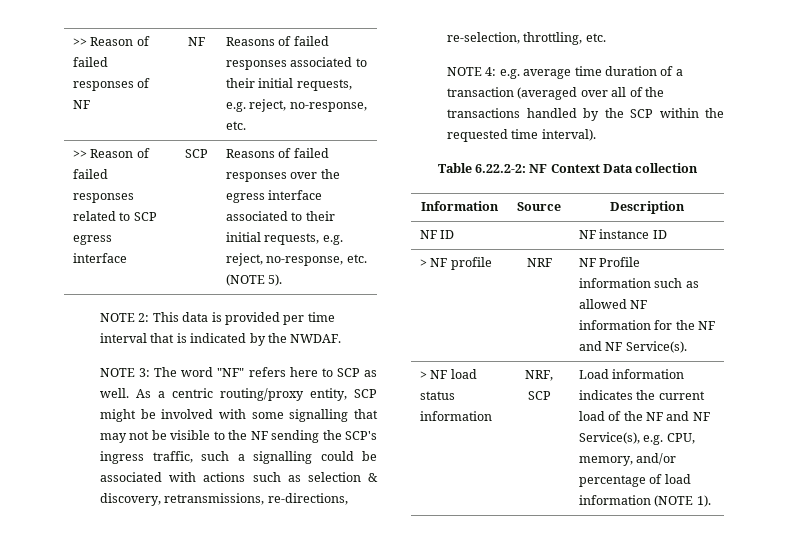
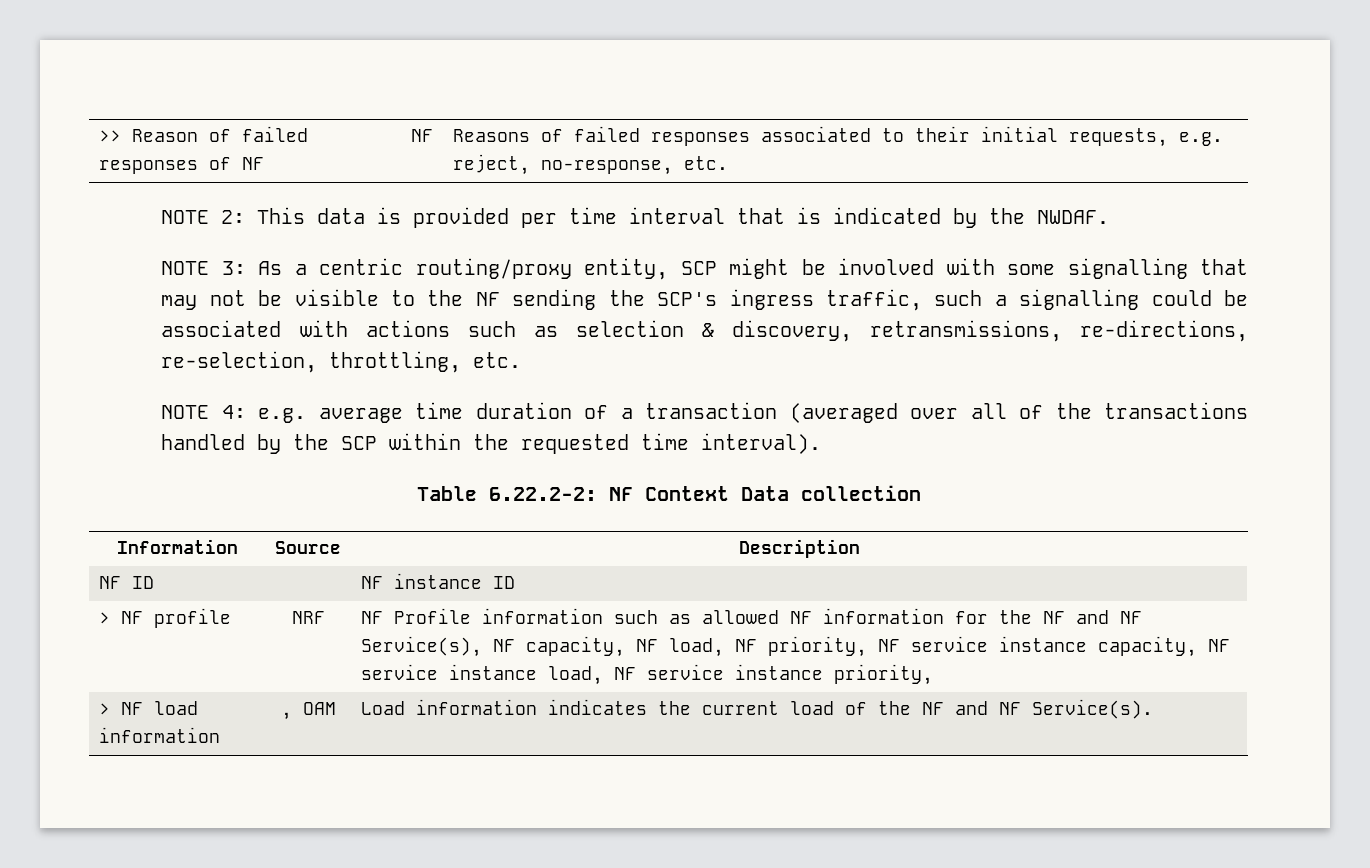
- >> Reason of failed responses related to SCP egress interface | SCP | Reasons of failed responses over the egress interface associated to their initial requests, e.g. reject, no-response, etc. (NOTE 5).
- NOTE 3: The word "NF" refers here to SCP as well. As a centric routing/proxy entity, SCP might be involved with some signalling that may not be visible to the NF sending the SCP's ingress traffic, such a signalling could be associated with actions such as selection & discovery, retransmissions, re-directions, re-selection, throttling, etc.
+ NOTE 3: As a centric routing/proxy entity, SCP might be involved with some signalling that may not be visible to the NF sending the SCP's ingress traffic, such a signalling could be associated with actions such as selection & discovery, retransmissions, re-directions, re-selection, throttling, etc.
- > NF profile | NRF | NF Profile information such as allowed NF information for the NF and NF Service(s).
+ > NF profile | NRF | NF Profile information such as allowed NF information for the NF and NF Service(s), NF capacity, NF load, NF priority, NF service instance capacity, NF service instance load, NF service instance priority,
- > NF load status information | NRF, SCP | Load information indicates the current load of the NF and NF Service(s), e.g. CPU, memory, and/or percentage of load information (NOTE 1).
+ > NF load information | , OAM | Load information indicates the current load of the NF and NF Service(s).

